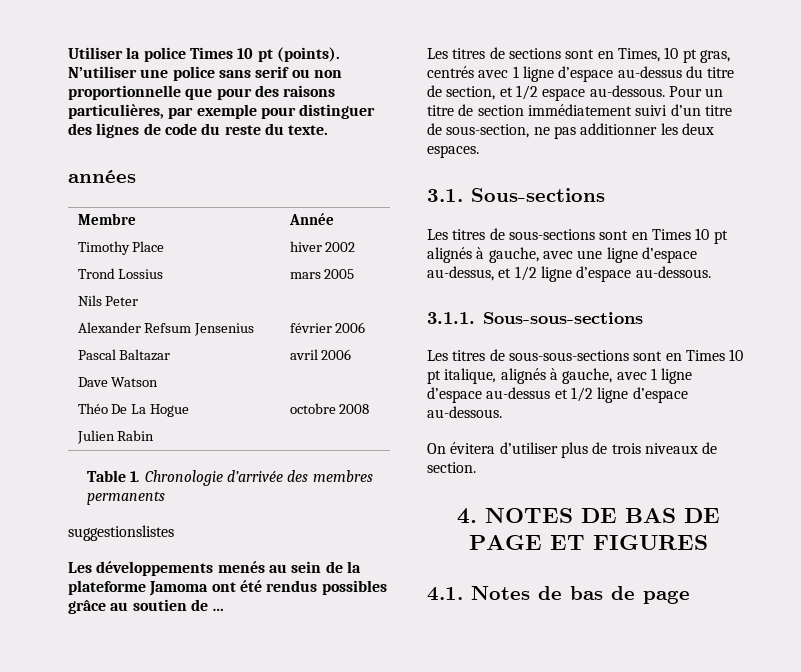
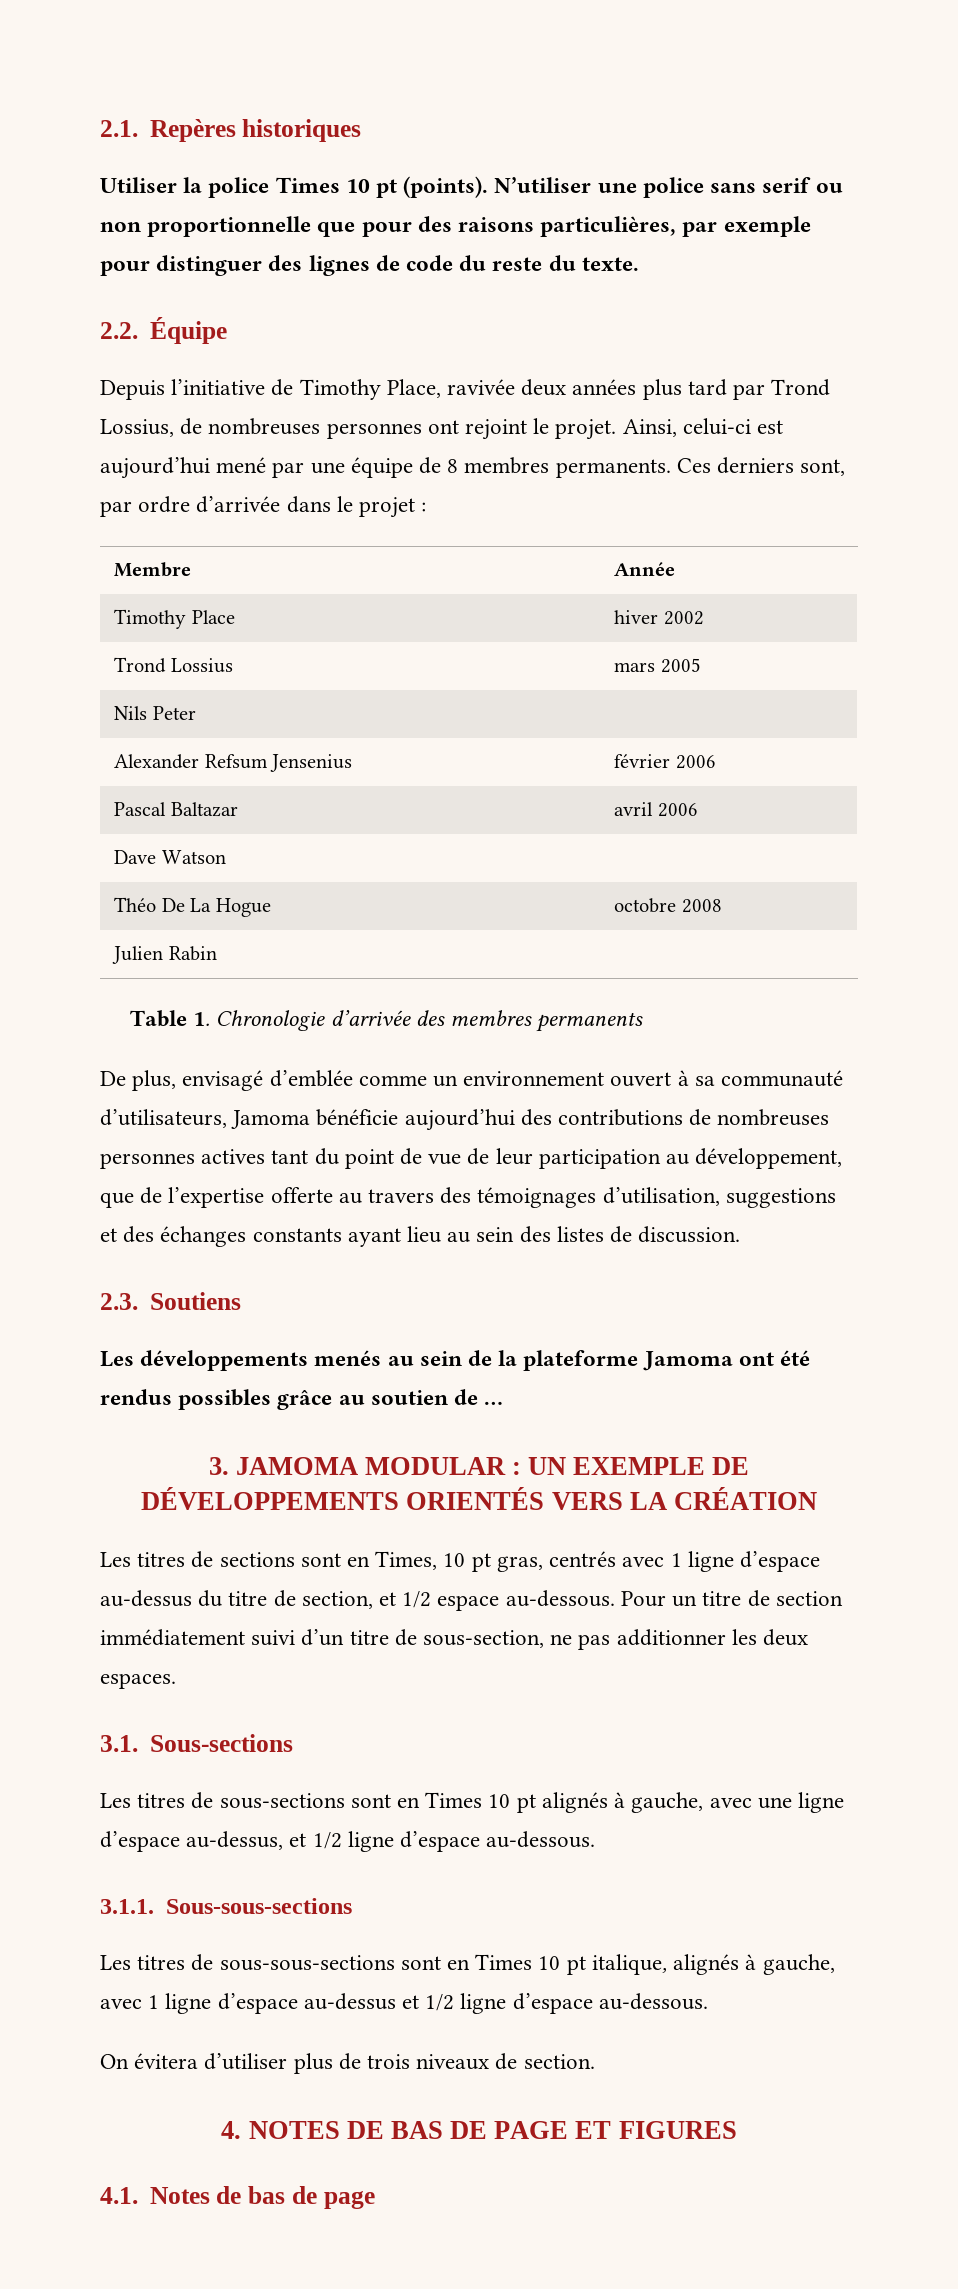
+ 2.1. Repères historiques
- années
+ 2.2. Équipe
+ Depuis l’initiative de Timothy Place, ravivée deux années plus tard par Trond Lossius, de nombreuses personnes ont rejoint le projet. Ainsi, celui-ci est aujourd’hui mené par une équipe de 8 membres permanents. Ces derniers sont, par ordre d’arrivée dans le projet :
- suggestionslistes
+ De plus, envisagé d’emblée comme un environnement ouvert à sa communauté d’utilisateurs, Jamoma bénéficie aujourd’hui des contributions de nombreuses personnes actives tant du point de vue de leur participation au développement, que de l’expertise offerte au travers des témoignages d’utilisation, suggestions et des échanges constants ayant lieu au sein des listes de discussion.
+ 2.3. Soutiens
+ 3. JAMOMA MODULAR : UN EXEMPLE DE DÉVELOPPEMENTS ORIENTÉS VERS LA CRÉATION

